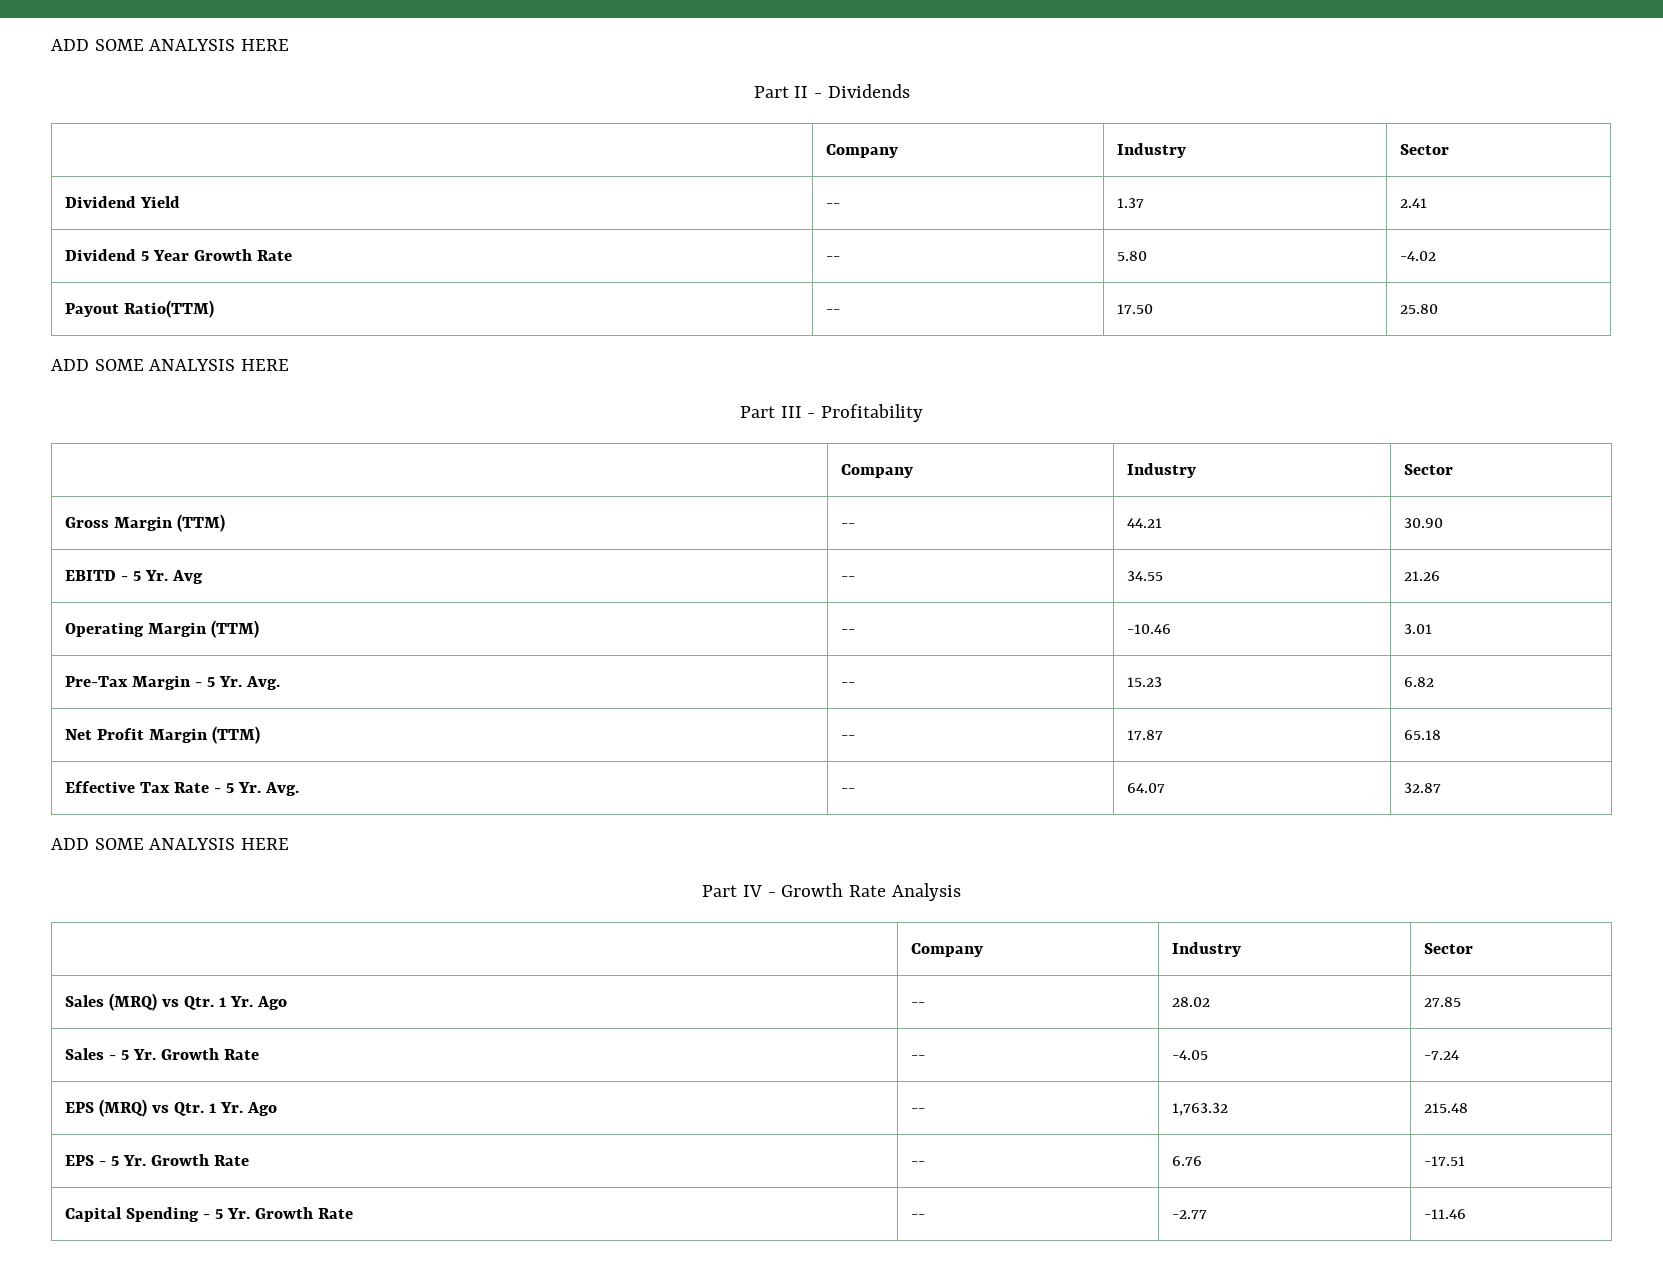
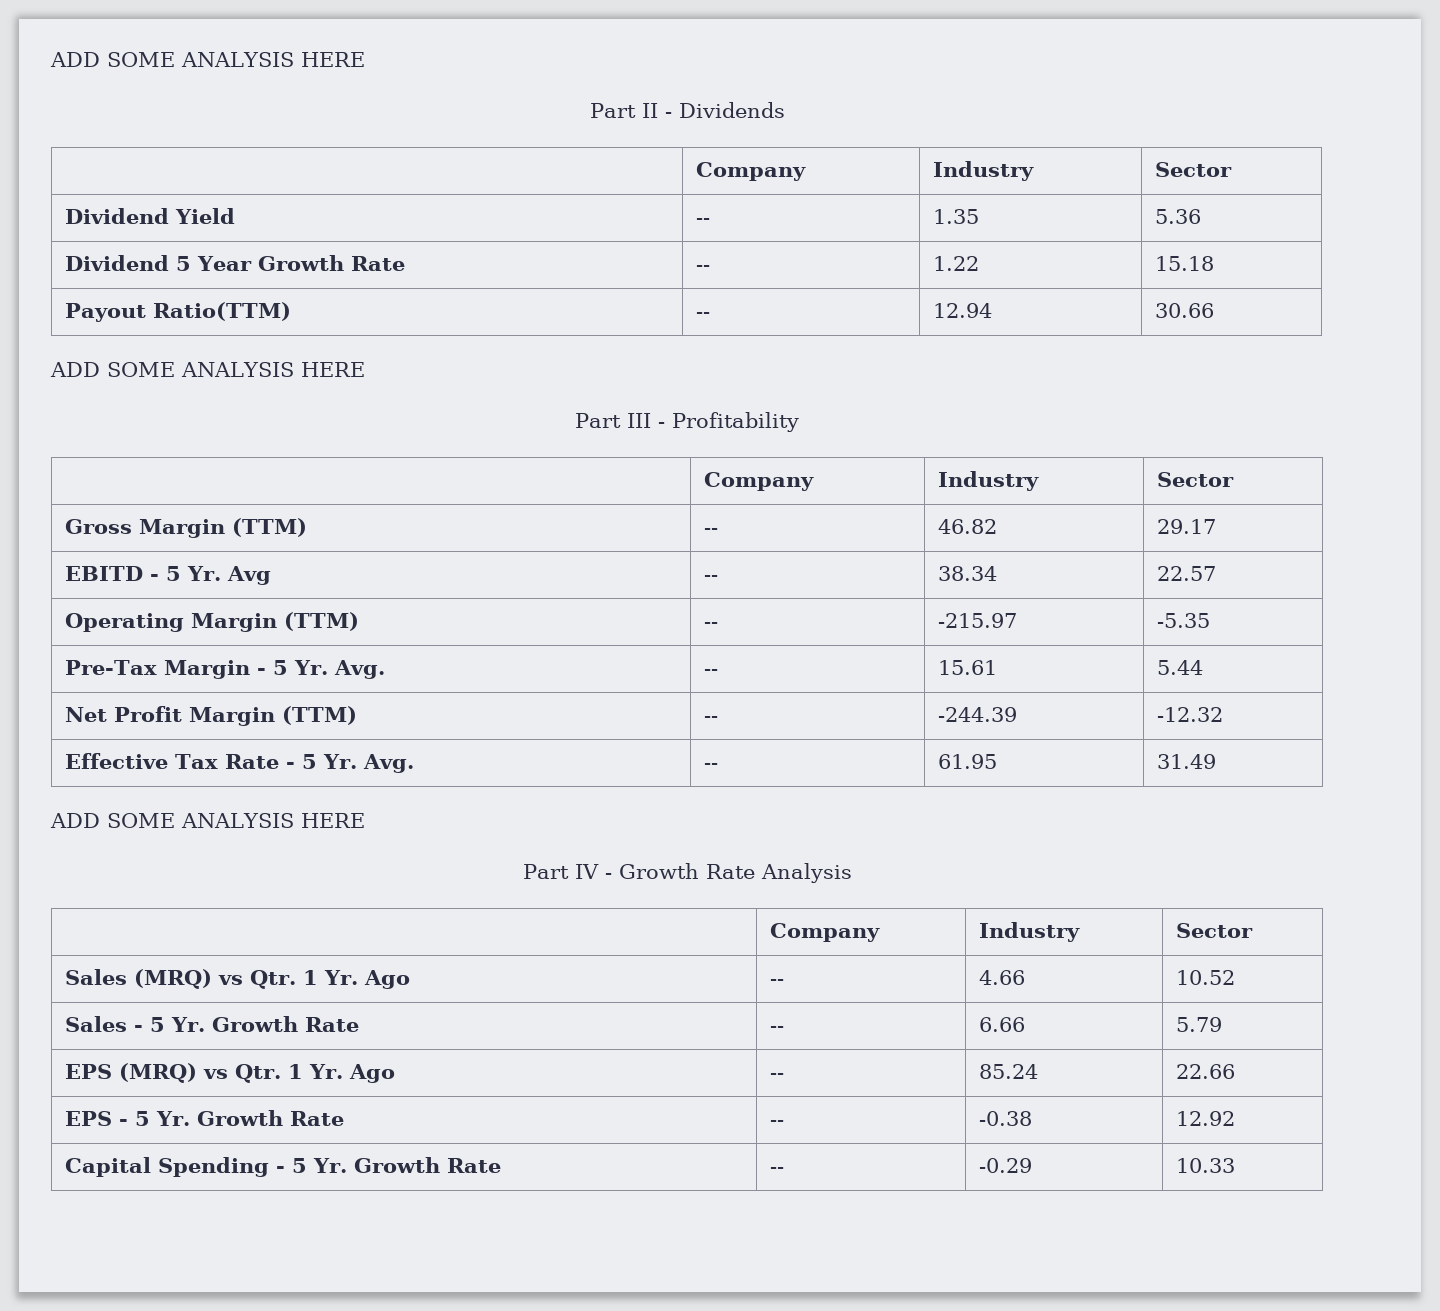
- Dividend Yield | -- | 1.37 | 2.41
+ Dividend Yield | -- | 1.35 | 5.36
- Dividend 5 Year Growth Rate | -- | 5.80 | -4.02
+ Dividend 5 Year Growth Rate | -- | 1.22 | 15.18
- Payout Ratio(TTM) | -- | 17.50 | 25.80
+ Payout Ratio(TTM) | -- | 12.94 | 30.66
- Gross Margin (TTM) | -- | 44.21 | 30.90
+ Gross Margin (TTM) | -- | 46.82 | 29.17
- EBITD - 5 Yr. Avg | -- | 34.55 | 21.26
+ EBITD - 5 Yr. Avg | -- | 38.34 | 22.57
- Operating Margin (TTM) | -- | -10.46 | 3.01
+ Operating Margin (TTM) | -- | -215.97 | -5.35
- Pre-Tax Margin - 5 Yr. Avg. | -- | 15.23 | 6.82
+ Pre-Tax Margin - 5 Yr. Avg. | -- | 15.61 | 5.44
- Net Profit Margin (TTM) | -- | 17.87 | 65.18
+ Net Profit Margin (TTM) | -- | -244.39 | -12.32
- Effective Tax Rate - 5 Yr. Avg. | -- | 64.07 | 32.87
+ Effective Tax Rate - 5 Yr. Avg. | -- | 61.95 | 31.49
- Sales (MRQ) vs Qtr. 1 Yr. Ago | -- | 28.02 | 27.85
+ Sales (MRQ) vs Qtr. 1 Yr. Ago | -- | 4.66 | 10.52
- Sales - 5 Yr. Growth Rate | -- | -4.05 | -7.24
+ Sales - 5 Yr. Growth Rate | -- | 6.66 | 5.79
- EPS (MRQ) vs Qtr. 1 Yr. Ago | -- | 1,763.32 | 215.48
+ EPS (MRQ) vs Qtr. 1 Yr. Ago | -- | 85.24 | 22.66
- EPS - 5 Yr. Growth Rate | -- | 6.76 | -17.51
+ EPS - 5 Yr. Growth Rate | -- | -0.38 | 12.92
- Capital Spending - 5 Yr. Growth Rate | -- | -2.77 | -11.46
+ Capital Spending - 5 Yr. Growth Rate | -- | -0.29 | 10.33

